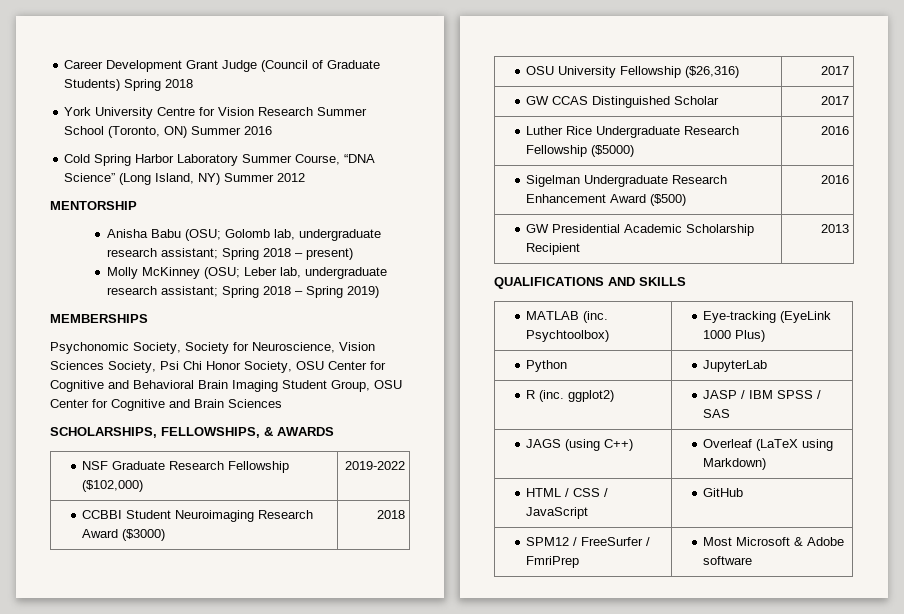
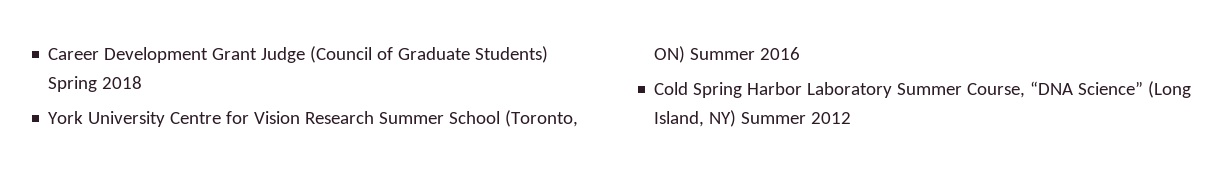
- MENTORSHIP
- Anisha Babu (OSU; Golomb lab, undergraduate research assistant; Spring 2018 – present)
- Molly McKinney (OSU; Leber lab, undergraduate research assistant; Spring 2018 – Spring 2019)
- MEMBERSHIPS
- Psychonomic Society, Society for Neuroscience, Vision Sciences Society, Psi Chi Honor Society, OSU Center for Cognitive and Behavioral Brain Imaging Student Group, OSU Center for Cognitive and Brain Sciences
- SCHOLARSHIPS, FELLOWSHIPS, & AWARDS
- NSF Graduate Research Fellowship ($102,000) | 2019-2022
- CCBBI Student Neuroimaging Research Award ($3000) | 2018
- OSU University Fellowship ($26,316) | 2017
- GW CCAS Distinguished Scholar | 2017
- Luther Rice Undergraduate Research Fellowship ($5000) | 2016
- Sigelman Undergraduate Research Enhancement Award ($500) | 2016
- GW Presidential Academic Scholarship Recipient | 2013
- QUALIFICATIONS AND SKILLS
- MATLAB (inc. Psychtoolbox) | Eye-tracking (EyeLink 1000 Plus)
- Python | JupyterLab
- R (inc. ggplot2) | JASP / IBM SPSS / SAS
- JAGS (using C++) | Overleaf (LaTeX using Markdown)
- HTML / CSS / JavaScript | GitHub
- SPM12 / FreeSurfer / FmriPrep | Most Microsoft & Adobe software

